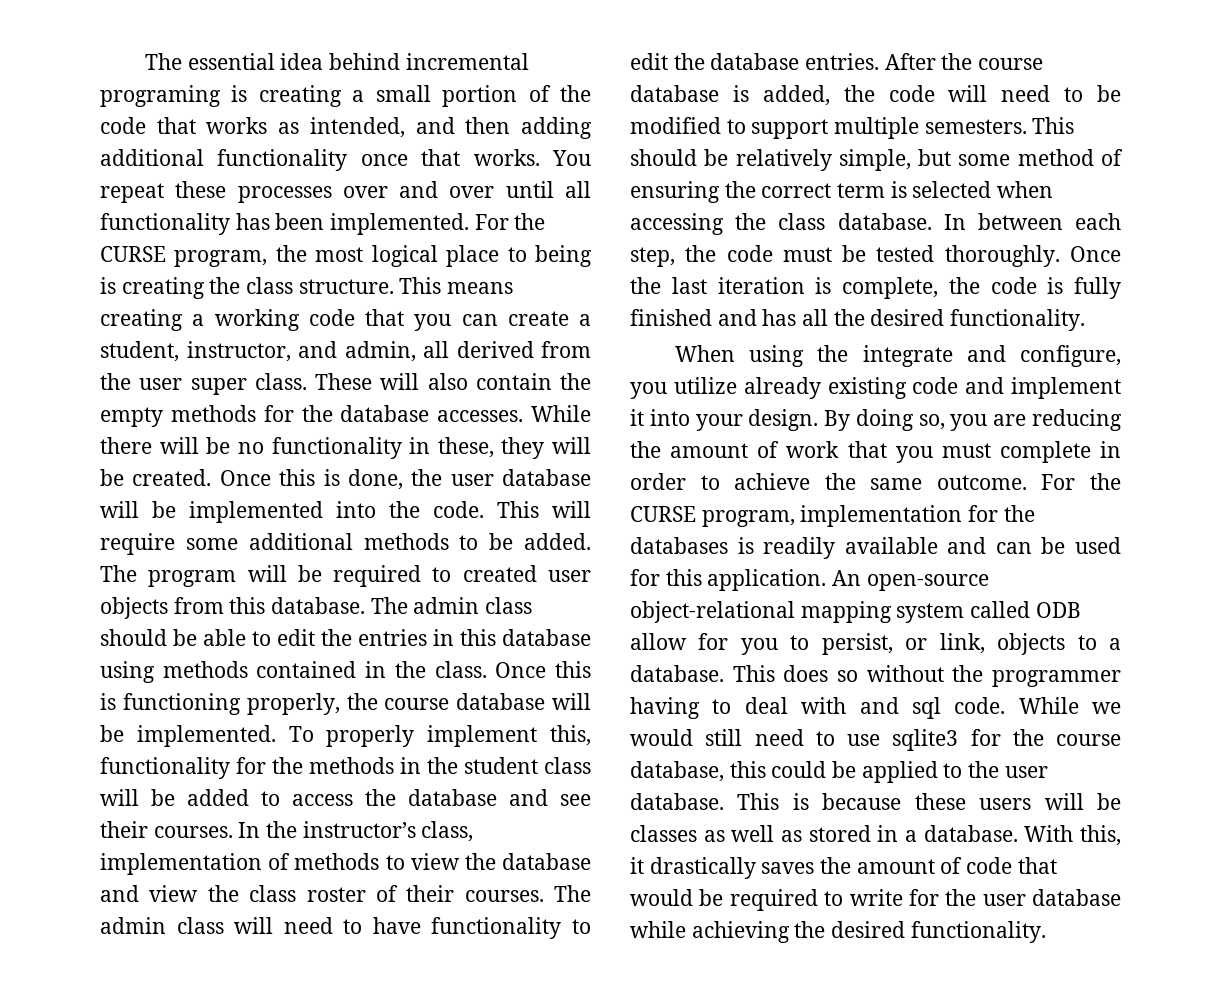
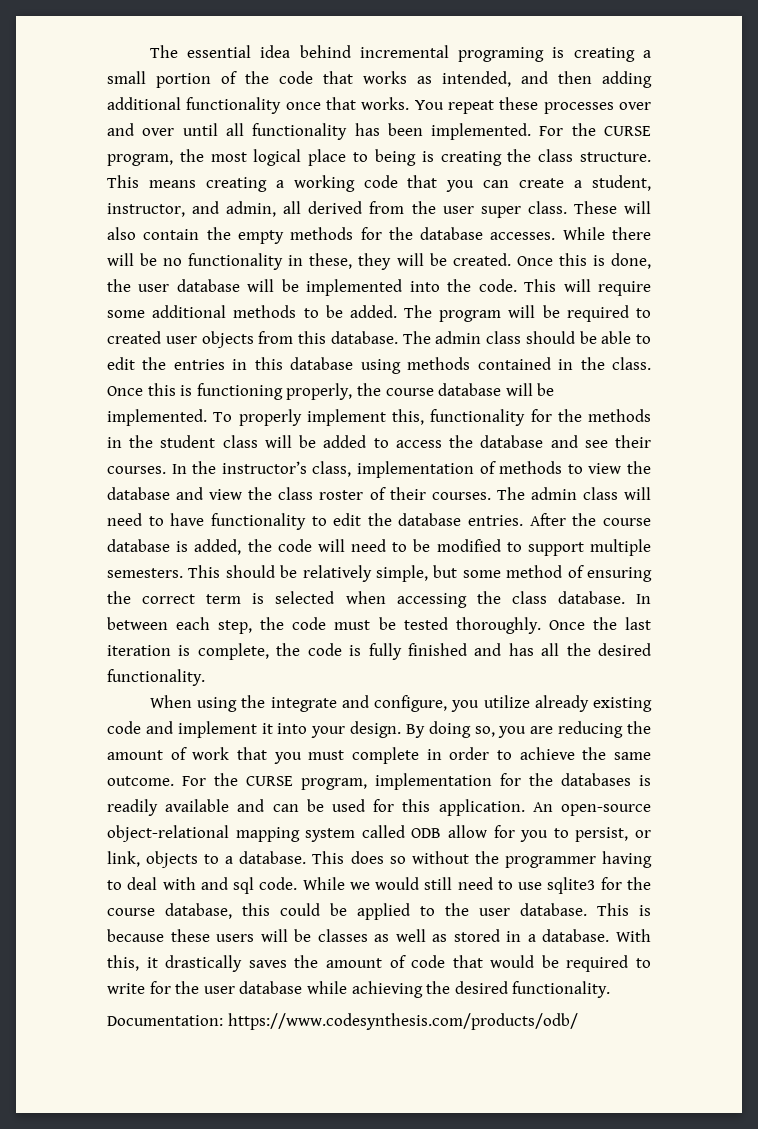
+ Documentation: https://www.codesynthesis.com/products/odb/

